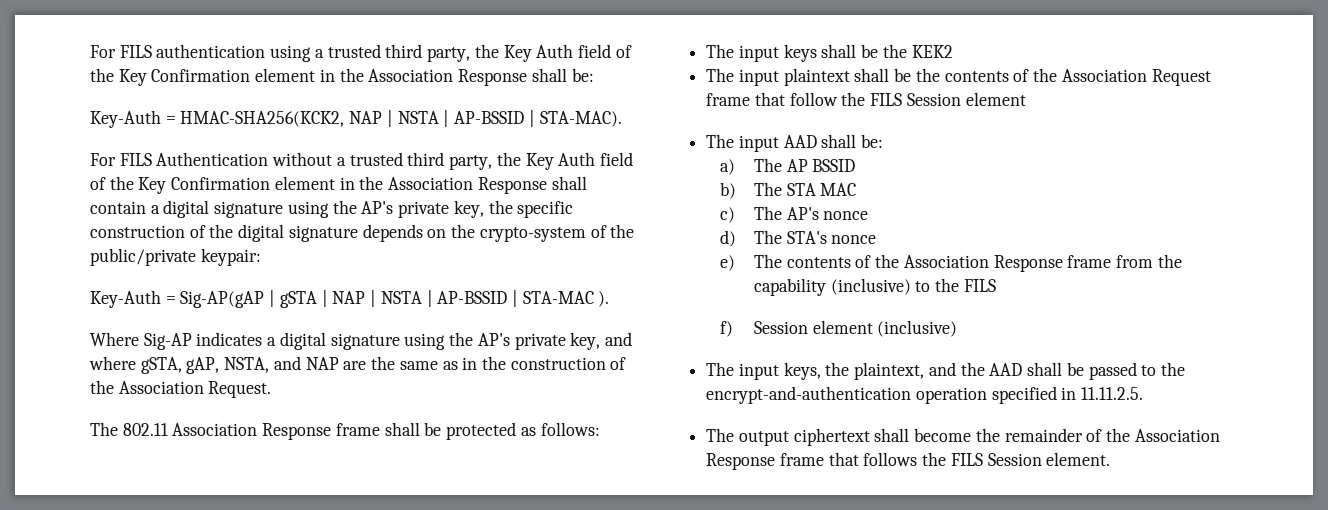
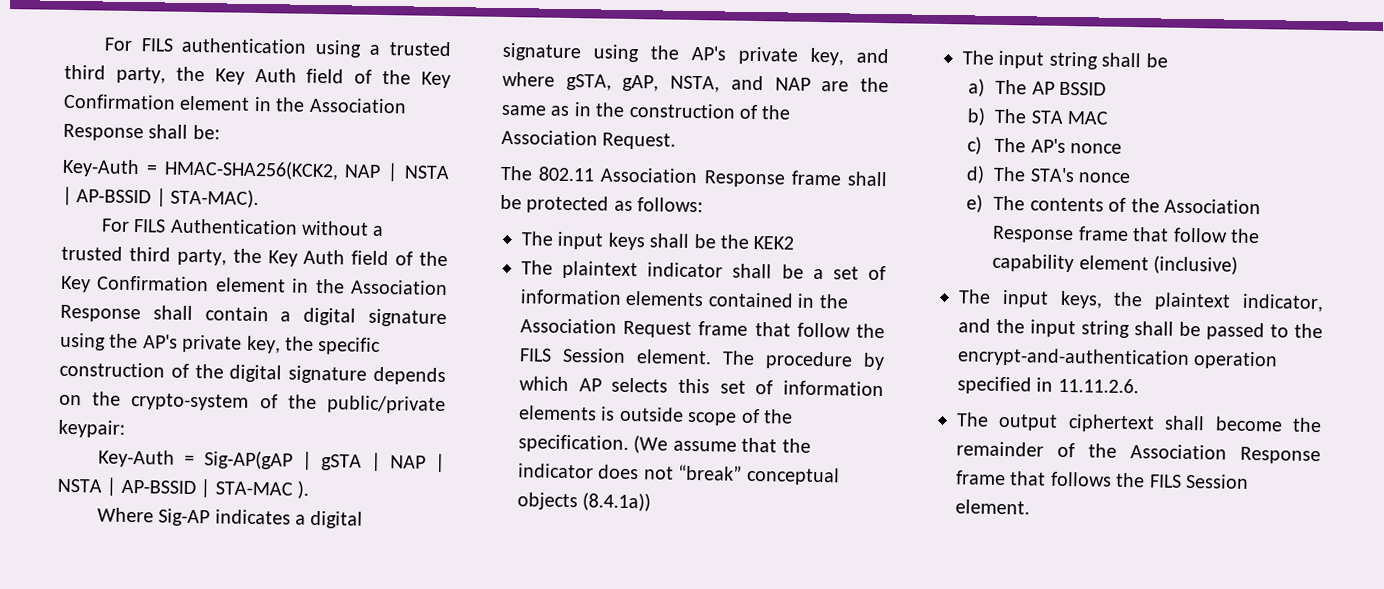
- The input plaintext shall be the contents of the Association Request frame that follow the FILS Session element
- The input AAD shall be:
+ The plaintext indicator shall be a set of information elements contained in the Association Request frame that follow the FILS Session element. The procedure by which AP selects this set of information elements is outside scope of the specification. (We assume that the indicator does not “break” conceptual objects (8.4.1a))
+ The input string shall be
- e) The contents of the Association Response frame from the capability (inclusive) to the FILS
- f) Session element (inclusive)
+ e) The contents of the Association Response frame that follow the capability element (inclusive)
- The input keys, the plaintext, and the AAD shall be passed to the encrypt-and-authentication operation specified in 11.11.2.5.
+ The input keys, the plaintext indicator, and the input string shall be passed to the encrypt-and-authentication operation specified in 11.11.2.6.

